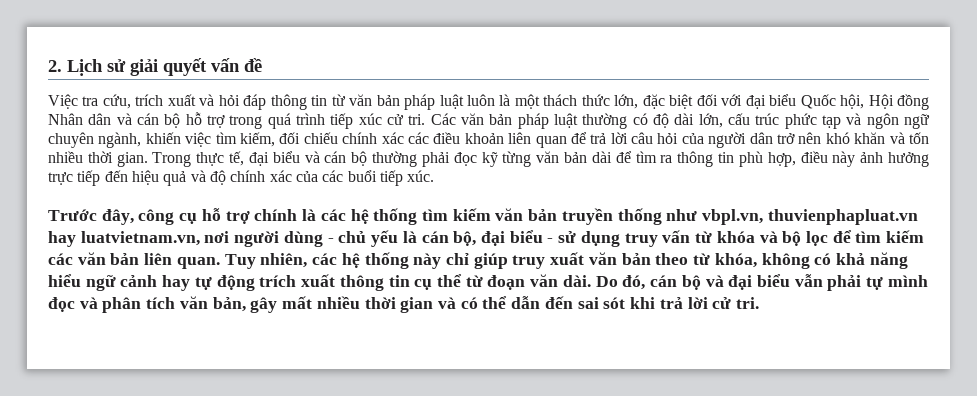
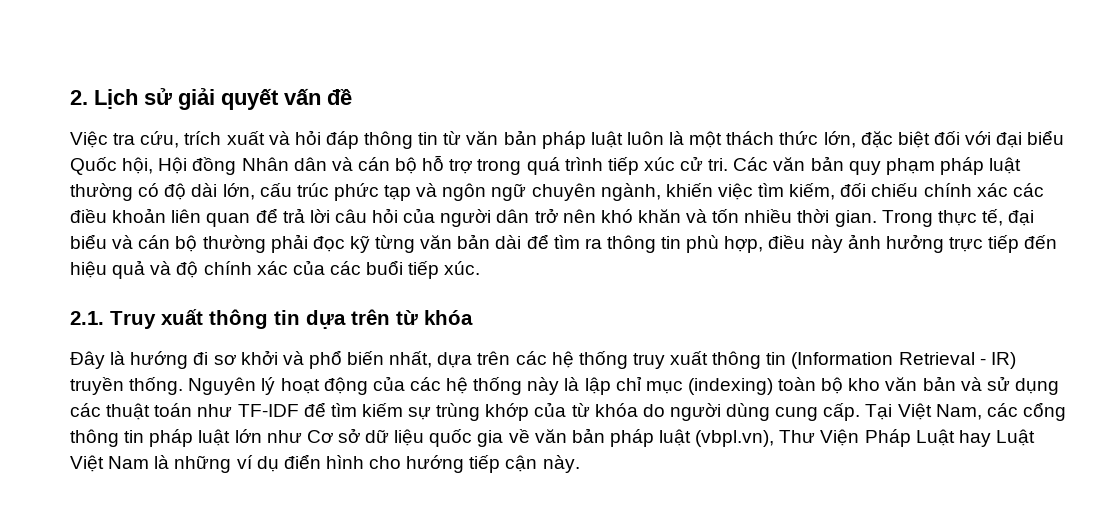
- Các văn bản pháp luật thường có độ dài lớn, cấu trúc phức tạp và ngôn ngữ chuyên ngành, khiến việc tìm kiếm, đối chiếu chính xác các điều khoản liên quan để trả lời câu hỏi của người dân trở nên khó khăn và tốn nhiều thời gian.
+ Các văn bản quy phạm pháp luật thường có độ dài lớn, cấu trúc phức tạp và ngôn ngữ chuyên ngành, khiến việc tìm kiếm, đối chiếu chính xác các điều khoản liên quan để trả lời câu hỏi của người dân trở nên khó khăn và tốn nhiều thời gian.
- Trước đây, công cụ hỗ trợ chính là các hệ thống tìm kiếm văn bản truyền thống như vbpl.vn, thuvienphapluat.vn hay luatvietnam.vn, nơi người dùng - chủ yếu là cán bộ, đại biểu - sử dụng truy vấn từ khóa và bộ lọc để tìm kiếm các văn bản liên quan. Tuy nhiên, các hệ thống này chỉ giúp truy xuất văn bản theo từ khóa, không có khả năng hiểu ngữ cảnh hay tự động trích xuất thông tin cụ thể từ đoạn văn dài. Do đó, cán bộ và đại biểu vẫn phải tự mình đọc và phân tích văn bản, gây mất nhiều thời gian và có thể dẫn đến sai sót khi trả lời cử tri.
+ 2.1. Truy xuất thông tin dựa trên từ khóa
+ Đây là hướng đi sơ khởi và phổ biến nhất, dựa trên các hệ thống truy xuất thông tin (Information Retrieval - IR) truyền thống. Nguyên lý hoạt động của các hệ thống này là lập chỉ mục (indexing) toàn bộ kho văn bản và sử dụng các thuật toán như TF-IDF để tìm kiếm sự trùng khớp của từ khóa do người dùng cung cấp. Tại Việt Nam, các cổng thông tin pháp luật lớn như Cơ sở dữ liệu quốc gia về văn bản pháp luật (vbpl.vn), Thư Viện Pháp Luật hay Luật Việt Nam là những ví dụ điển hình cho hướng tiếp cận này.

